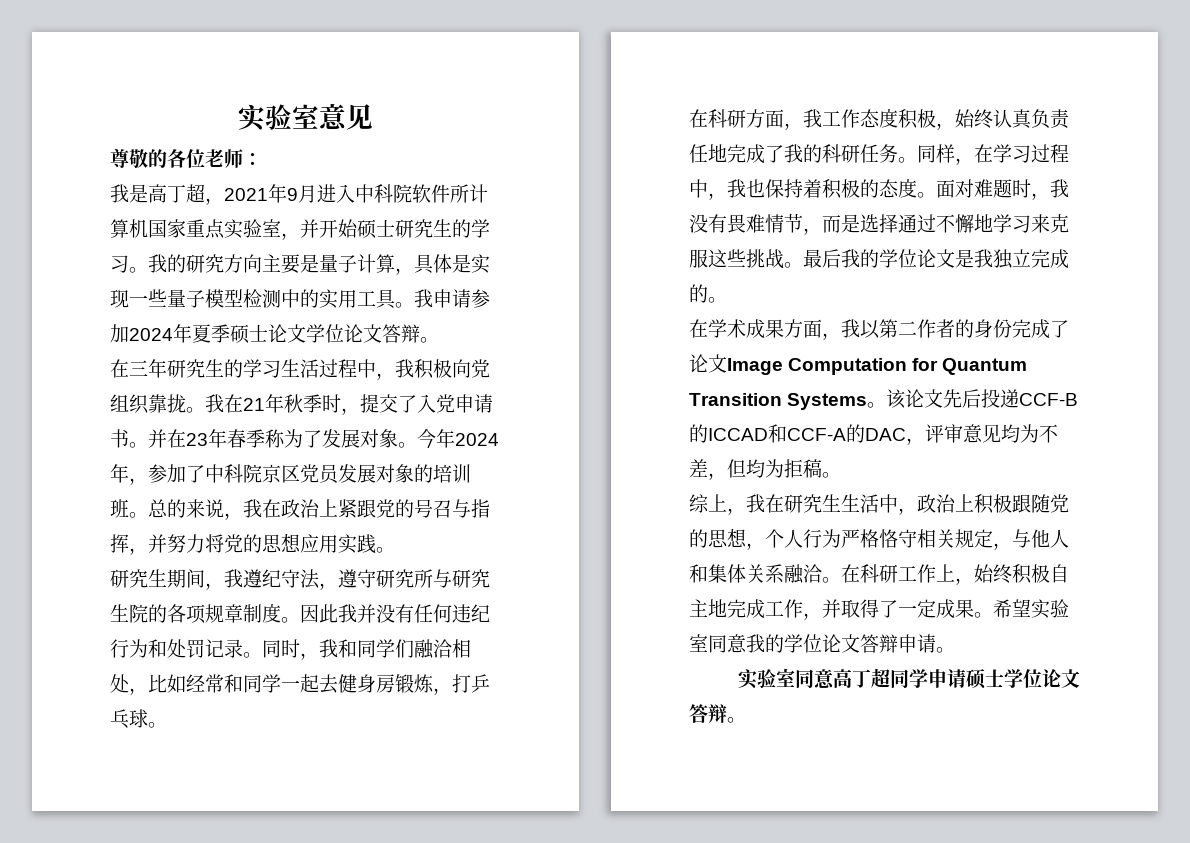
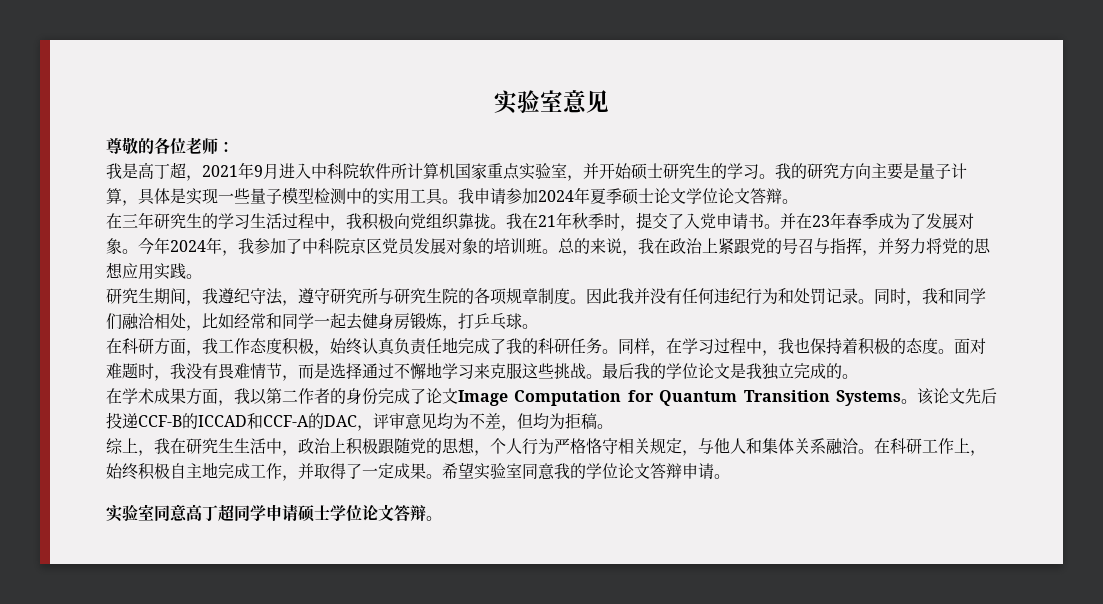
- 并在23年春季称为了发展对象。
+ 并在23年春季成为了发展对象。
- 今年2024年，参加了中科院京区党员发展对象的培训班。
+ 今年2024年，我参加了中科院京区党员发展对象的培训班。

